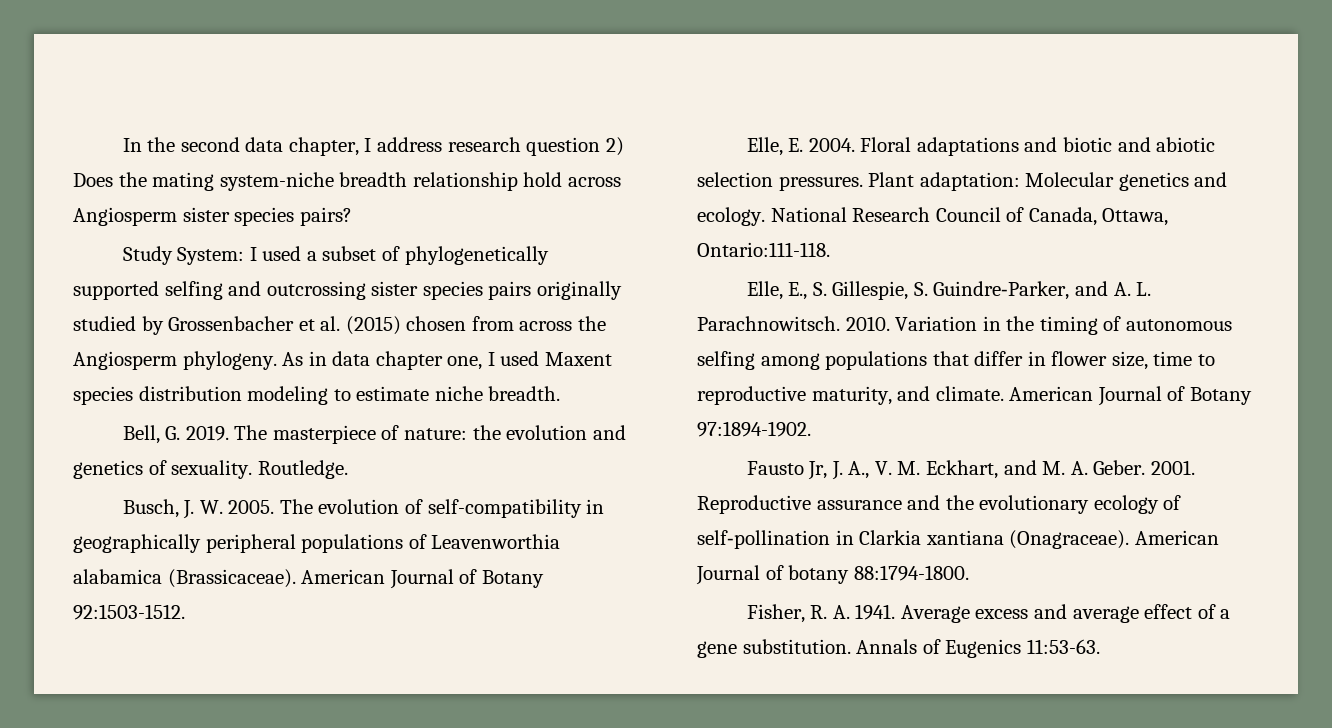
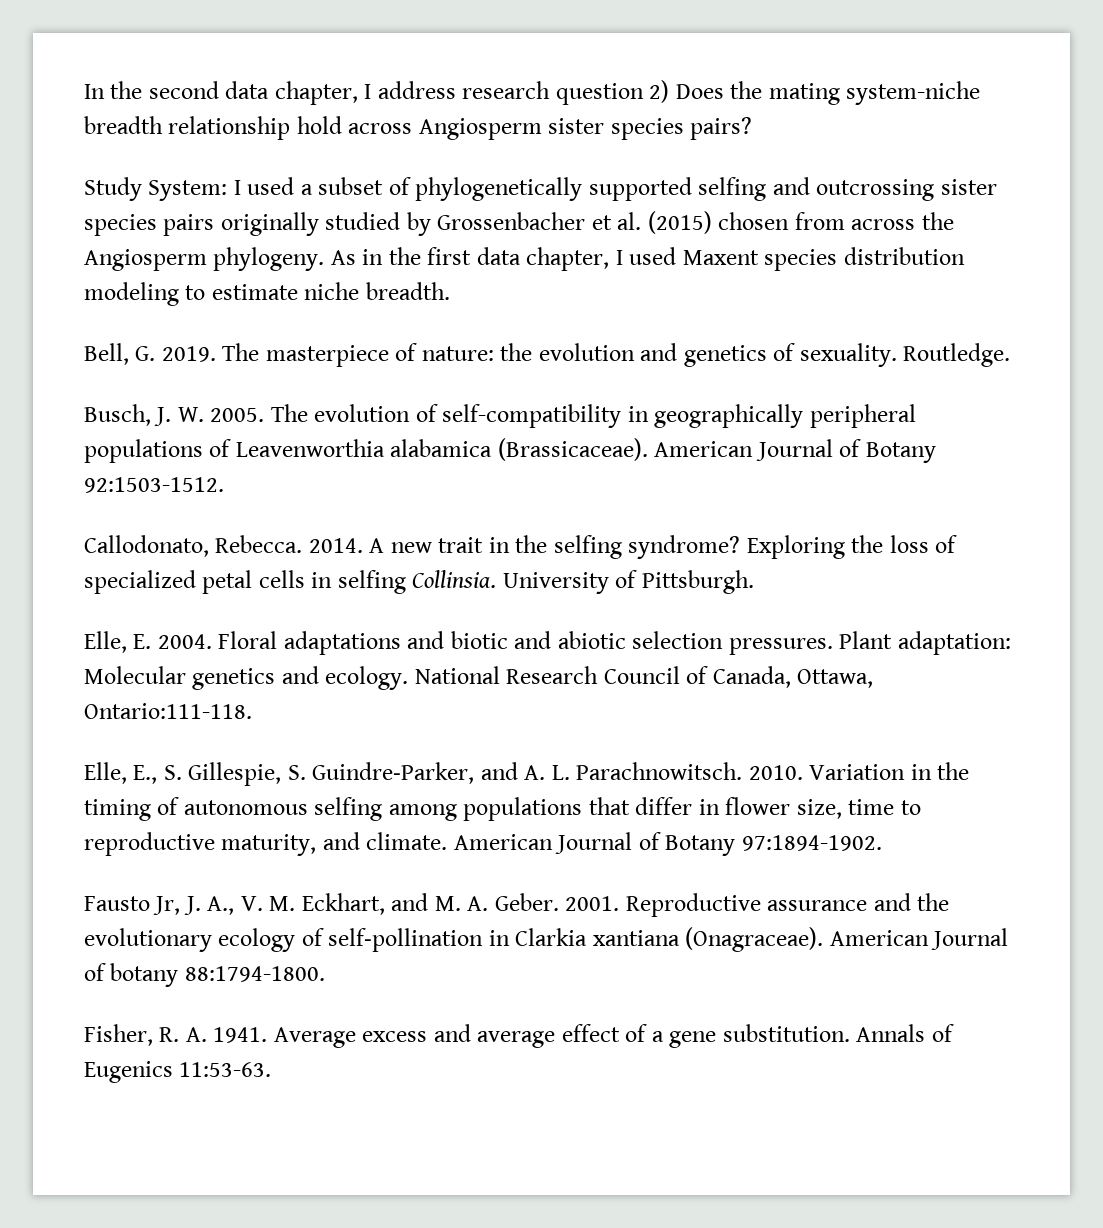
- As in data chapter one, I used Maxent species distribution modeling to estimate niche breadth.
+ As in the first data chapter, I used Maxent species distribution modeling to estimate niche breadth.
+ Callodonato, Rebecca. 2014. A new trait in the selfing syndrome? Exploring the loss of specialized petal cells in selfing Collinsia. University of Pittsburgh.

